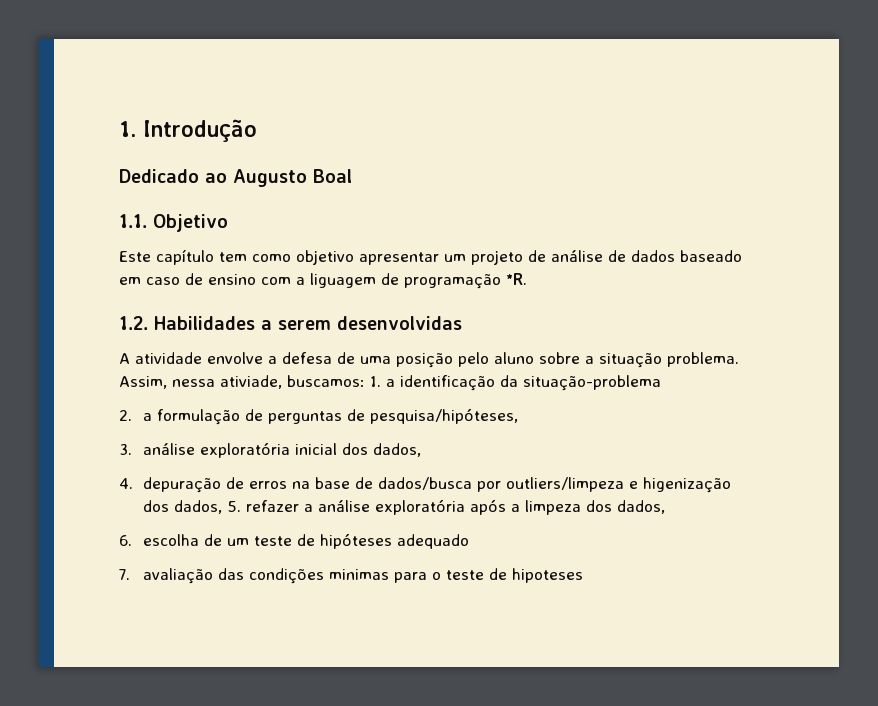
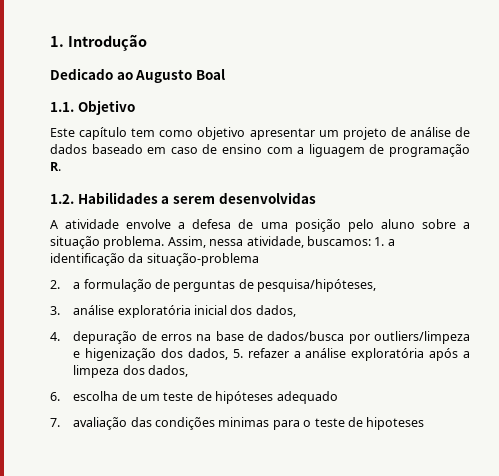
- Este capítulo tem como objetivo apresentar um projeto de análise de dados baseado em caso de ensino com a liguagem de programação *R.
+ Este capítulo tem como objetivo apresentar um projeto de análise de dados baseado em caso de ensino com a liguagem de programação R.
- Assim, nessa ativiade, buscamos: 1. a identificação da situação-problema
+ Assim, nessa atividade, buscamos: 1. a identificação da situação-problema

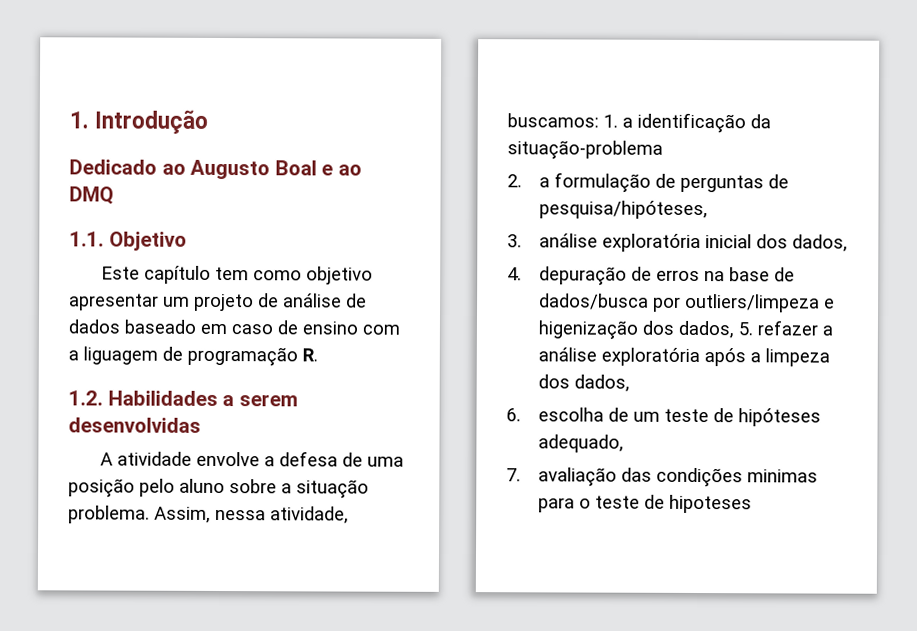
- Dedicado ao Augusto Boal
+ Dedicado ao Augusto Boal e ao DMQ
- 6. escolha de um teste de hipóteses adequado
+ 6. escolha de um teste de hipóteses adequado,

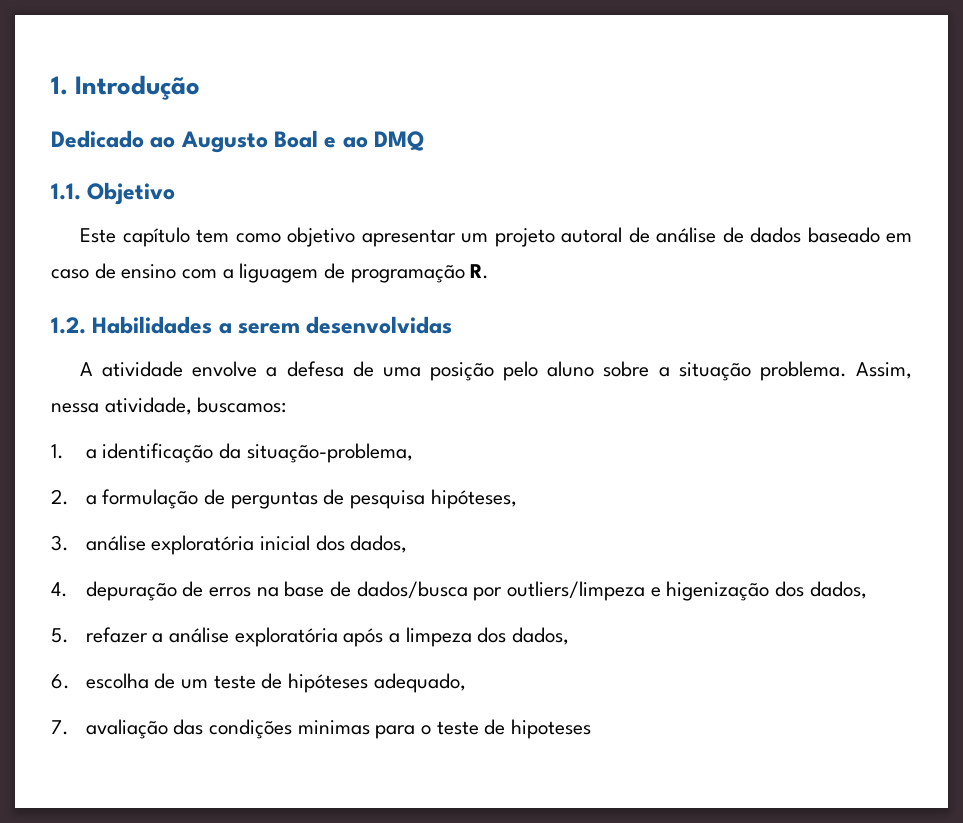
- Este capítulo tem como objetivo apresentar um projeto de análise de dados baseado em caso de ensino com a liguagem de programação R.
+ Este capítulo tem como objetivo apresentar um projeto autoral de análise de dados baseado em caso de ensino com a liguagem de programação R.
- Assim, nessa atividade, buscamos: 1. a identificação da situação-problema
+ Assim, nessa atividade, buscamos:
+ 1. a identificação da situação-problema,
- 2. a formulação de perguntas de pesquisa/hipóteses,
+ 2. a formulação de perguntas de pesquisa hipóteses,
- 4. depuração de erros na base de dados/busca por outliers/limpeza e higenização dos dados, 5. refazer a análise exploratória após a limpeza dos dados,
+ 4. depuração de erros na base de dados/busca por outliers/limpeza e higenização dos dados,
+ 5. refazer a análise exploratória após a limpeza dos dados,

